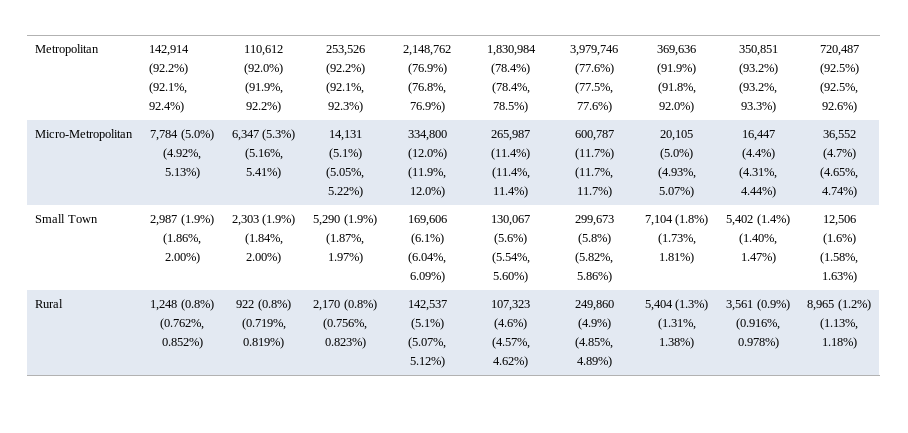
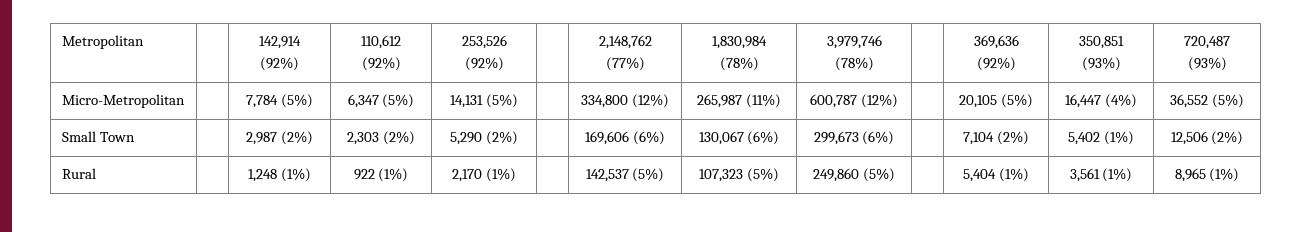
- Metropolitan | 142,914 (92.2%) (92.1%, 92.4%) | 110,612 (92.0%) (91.9%, 92.2%) | 253,526 (92.2%) (92.1%, 92.3%) | 2,148,762 (76.9%) (76.8%, 76.9%) | 1,830,984 (78.4%) (78.4%, 78.5%) | 3,979,746 (77.6%) (77.5%, 77.6%) | 369,636 (91.9%) (91.8%, 92.0%) | 350,851 (93.2%) (93.2%, 93.3%) | 720,487 (92.5%) (92.5%, 92.6%)
- Micro-Metropolitan | 7,784 (5.0%) (4.92%, 5.13%) | 6,347 (5.3%) (5.16%, 5.41%) | 14,131 (5.1%) (5.05%, 5.22%) | 334,800 (12.0%) (11.9%, 12.0%) | 265,987 (11.4%) (11.4%, 11.4%) | 600,787 (11.7%) (11.7%, 11.7%) | 20,105 (5.0%) (4.93%, 5.07%) | 16,447 (4.4%) (4.31%, 4.44%) | 36,552 (4.7%) (4.65%, 4.74%)
- Small Town | 2,987 (1.9%) (1.86%, 2.00%) | 2,303 (1.9%) (1.84%, 2.00%) | 5,290 (1.9%) (1.87%, 1.97%) | 169,606 (6.1%) (6.04%, 6.09%) | 130,067 (5.6%) (5.54%, 5.60%) | 299,673 (5.8%) (5.82%, 5.86%) | 7,104 (1.8%) (1.73%, 1.81%) | 5,402 (1.4%) (1.40%, 1.47%) | 12,506 (1.6%) (1.58%, 1.63%)
- Rural | 1,248 (0.8%) (0.762%, 0.852%) | 922 (0.8%) (0.719%, 0.819%) | 2,170 (0.8%) (0.756%, 0.823%) | 142,537 (5.1%) (5.07%, 5.12%) | 107,323 (4.6%) (4.57%, 4.62%) | 249,860 (4.9%) (4.85%, 4.89%) | 5,404 (1.3%) (1.31%, 1.38%) | 3,561 (0.9%) (0.916%, 0.978%) | 8,965 (1.2%) (1.13%, 1.18%)
+ Metropolitan | | 142,914 (92%) | 110,612 (92%) | 253,526 (92%) | | 2,148,762 (77%) | 1,830,984 (78%) | 3,979,746 (78%) | | 369,636 (92%) | 350,851 (93%) | 720,487 (93%)
+ Micro-Metropolitan | | 7,784 (5%) | 6,347 (5%) | 14,131 (5%) | | 334,800 (12%) | 265,987 (11%) | 600,787 (12%) | | 20,105 (5%) | 16,447 (4%) | 36,552 (5%)
+ Small Town | | 2,987 (2%) | 2,303 (2%) | 5,290 (2%) | | 169,606 (6%) | 130,067 (6%) | 299,673 (6%) | | 7,104 (2%) | 5,402 (1%) | 12,506 (2%)
+ Rural | | 1,248 (1%) | 922 (1%) | 2,170 (1%) | | 142,537 (5%) | 107,323 (5%) | 249,860 (5%) | | 5,404 (1%) | 3,561 (1%) | 8,965 (1%)

